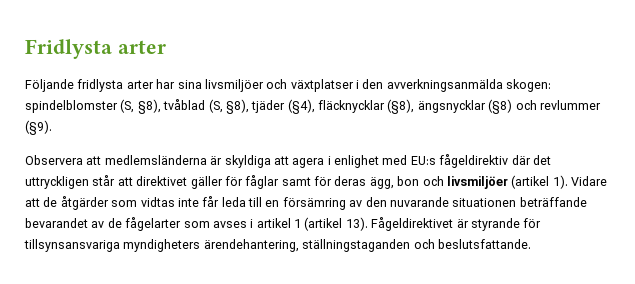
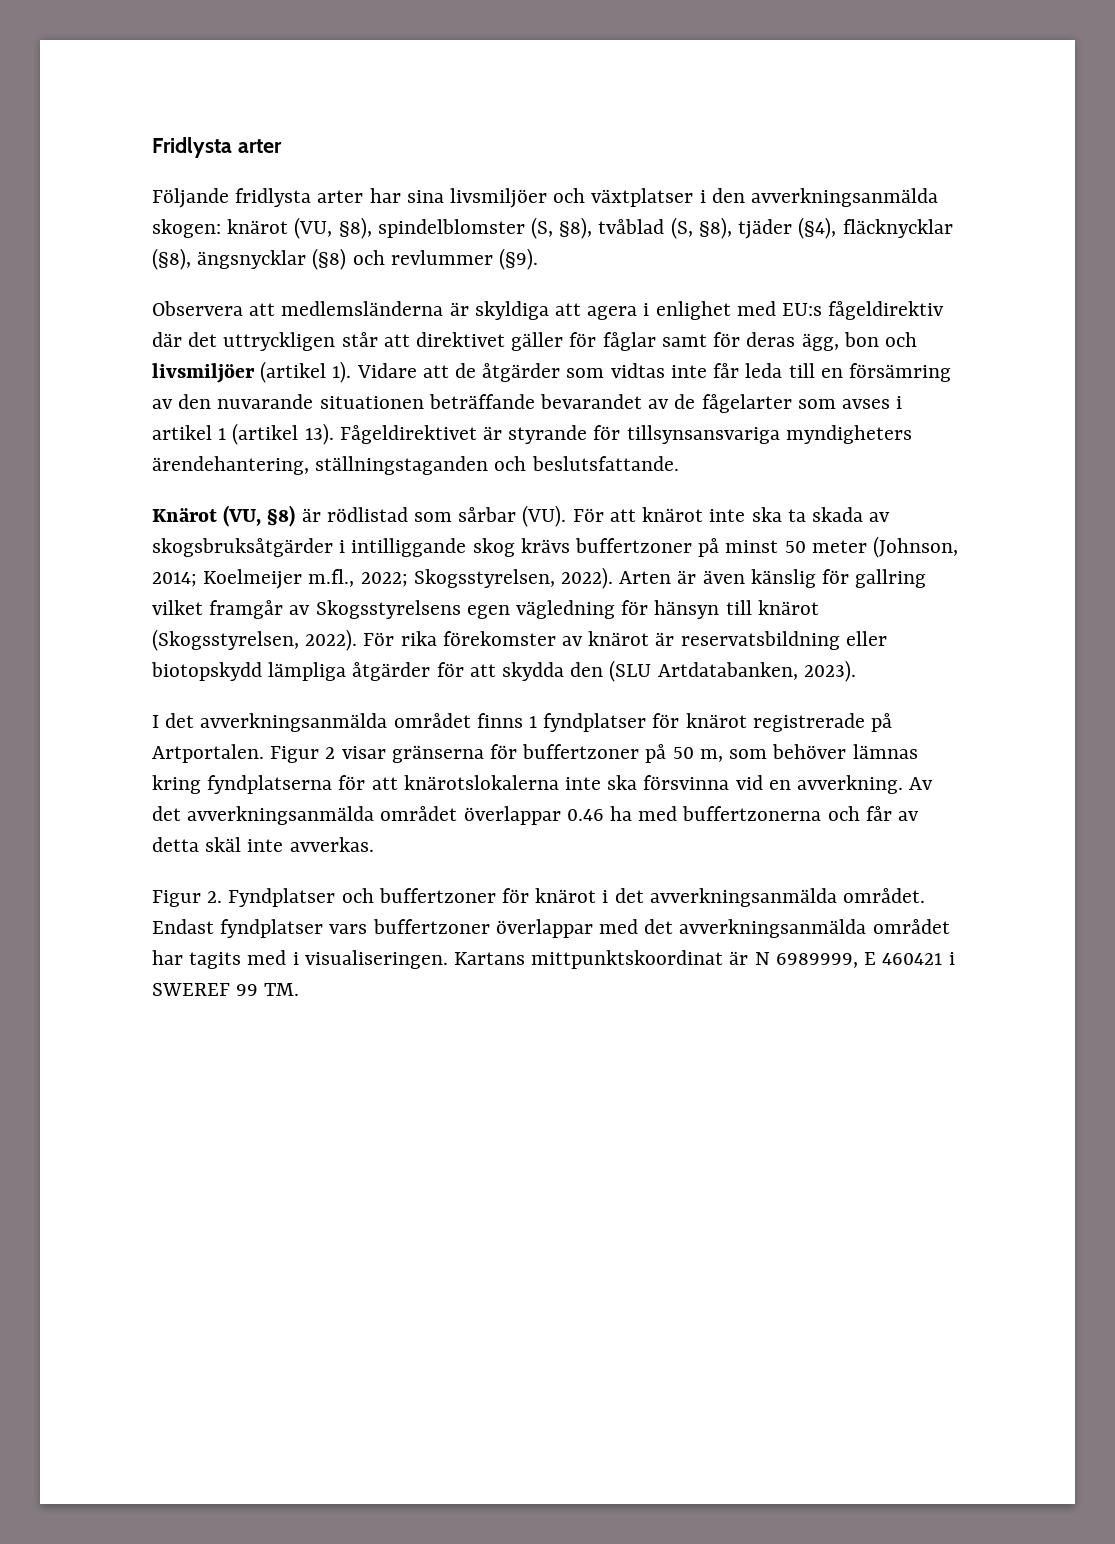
- Följande fridlysta arter har sina livsmiljöer och växtplatser i den avverkningsanmälda skogen: spindelblomster (S, §8), tvåblad (S, §8), tjäder (§4), fläcknycklar (§8), ängsnycklar (§8) och revlummer (§9).
+ Följande fridlysta arter har sina livsmiljöer och växtplatser i den avverkningsanmälda skogen: knärot (VU, §8), spindelblomster (S, §8), tvåblad (S, §8), tjäder (§4), fläcknycklar (§8), ängsnycklar (§8) och revlummer (§9).
+ Knärot (VU, §8) är rödlistad som sårbar (VU). För att knärot inte ska ta skada av skogsbruksåtgärder i intilliggande skog krävs buffertzoner på minst 50 meter (Johnson, 2014; Koelmeijer m.fl., 2022; Skogsstyrelsen, 2022). Arten är även känslig för gallring vilket framgår av Skogsstyrelsens egen vägledning för hänsyn till knärot (Skogsstyrelsen, 2022). För rika förekomster av knärot är reservatsbildning eller biotopskydd lämpliga åtgärder för att skydda den (SLU Artdatabanken, 2023).
+ I det avverkningsanmälda området finns 1 fyndplatser för knärot registrerade på Artportalen. Figur 2 visar gränserna för buffertzoner på 50 m, som behöver lämnas kring fyndplatserna för att knärotslokalerna inte ska försvinna vid en avverkning. Av det avverkningsanmälda området överlappar 0.46 ha med buffertzonerna och får av detta skäl inte avverkas.
+ Figur 2. Fyndplatser och buffertzoner för knärot i det avverkningsanmälda området. Endast fyndplatser vars buffertzoner överlappar med det avverkningsanmälda området har tagits med i visualiseringen. Kartans mittpunktskoordinat är N 6989999, E 460421 i SWEREF 99 TM.

